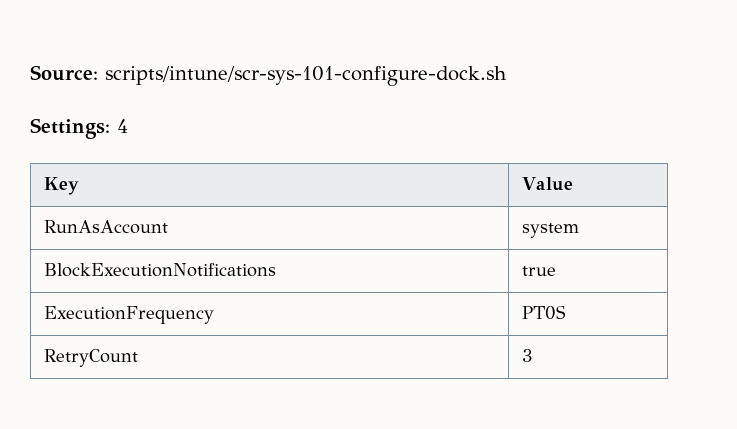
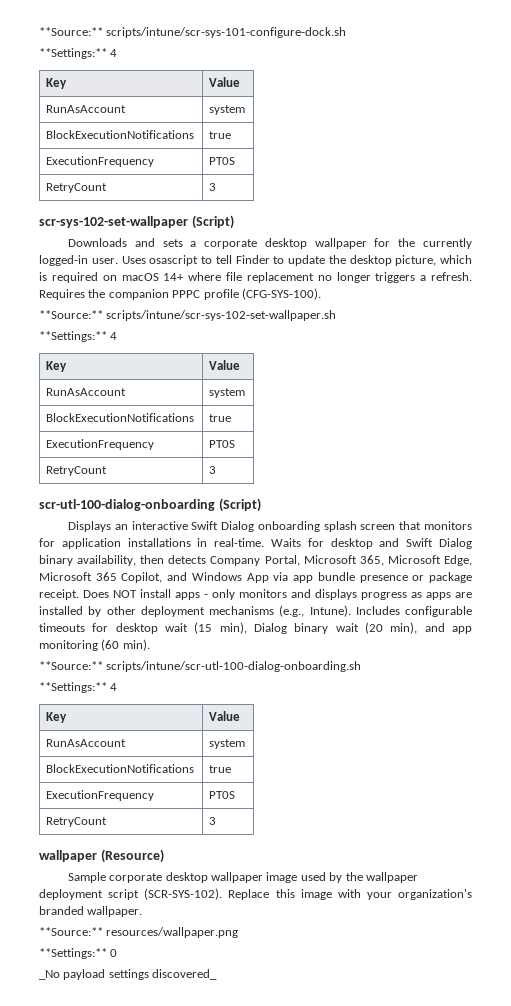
- Source: scripts/intune/scr-sys-101-configure-dock.sh
- Settings: 4
+ **Source:** scripts/intune/scr-sys-101-configure-dock.sh
+ **Settings:** 4
+ scr-sys-102-set-wallpaper (Script)
+ Downloads and sets a corporate desktop wallpaper for the currently logged-in user. Uses osascript to tell Finder to update the desktop picture, which is required on macOS 14+ where file replacement no longer triggers a refresh. Requires the companion PPPC profile (CFG-SYS-100).
+ **Source:** scripts/intune/scr-sys-102-set-wallpaper.sh
+ **Settings:** 4
+ Key | Value
+ RunAsAccount | system
+ BlockExecutionNotifications | true
+ ExecutionFrequency | PT0S
+ RetryCount | 3
+ scr-utl-100-dialog-onboarding (Script)
+ Displays an interactive Swift Dialog onboarding splash screen that monitors for application installations in real-time. Waits for desktop and Swift Dialog binary availability, then detects Company Portal, Microsoft 365, Microsoft Edge, Microsoft 365 Copilot, and Windows App via app bundle presence or package receipt. Does NOT install apps - only monitors and displays progress as apps are installed by other deployment mechanisms (e.g., Intune). Includes configurable timeouts for desktop wait (15 min), Dialog binary wait (20 min), and app monitoring (60 min).
+ **Source:** scripts/intune/scr-utl-100-dialog-onboarding.sh
+ **Settings:** 4
+ Key | Value
+ RunAsAccount | system
+ BlockExecutionNotifications | true
+ ExecutionFrequency | PT0S
+ RetryCount | 3
+ wallpaper (Resource)
+ Sample corporate desktop wallpaper image used by the wallpaper deployment script (SCR-SYS-102). Replace this image with your organization's branded wallpaper.
+ **Source:** resources/wallpaper.png
+ **Settings:** 0
+ _No payload settings discovered_

